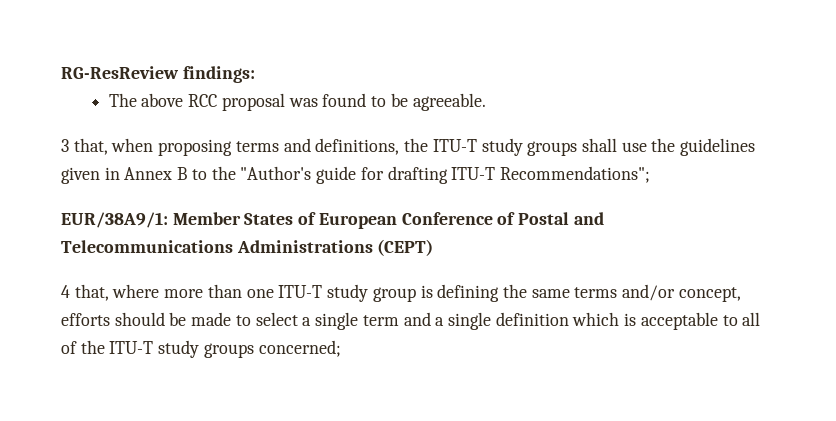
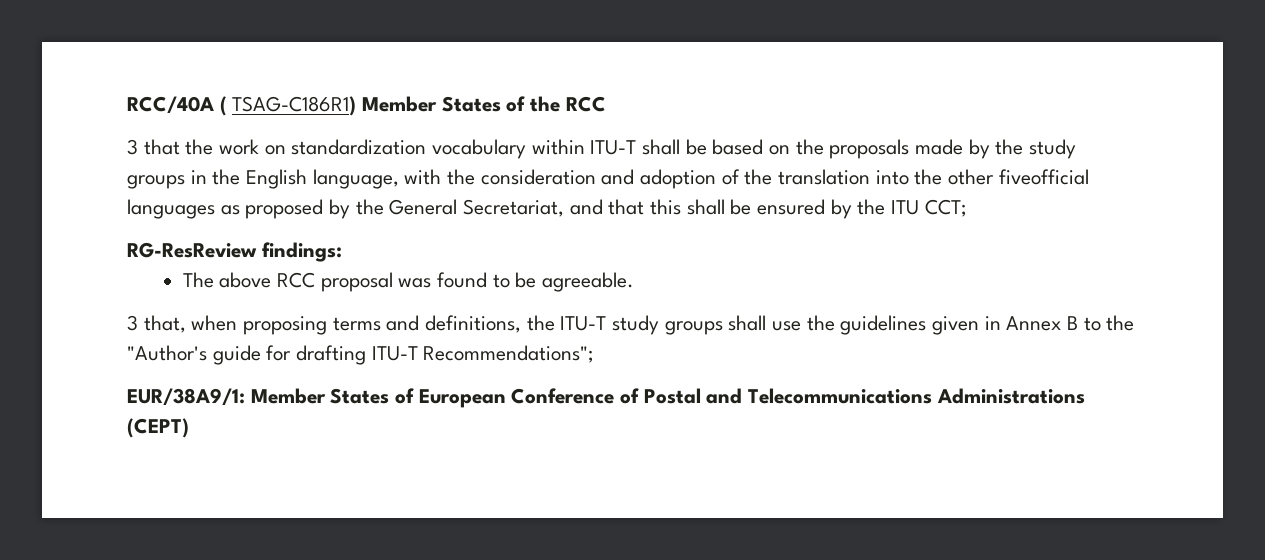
+ RCC/40A ( TSAG-C186R1) Member States of the RCC
+ 3 that the work on standardization vocabulary within ITU-T shall be based on the proposals made by the study groups in the English language, with the consideration and adoption of the translation into the other fiveofficial languages as proposed by the General Secretariat, and that this shall be ensured by the ITU CCT;
- 4 that, where more than one ITU-T study group is defining the same terms and/or concept, efforts should be made to select a single term and a single definition which is acceptable to all of the ITU-T study groups concerned;

